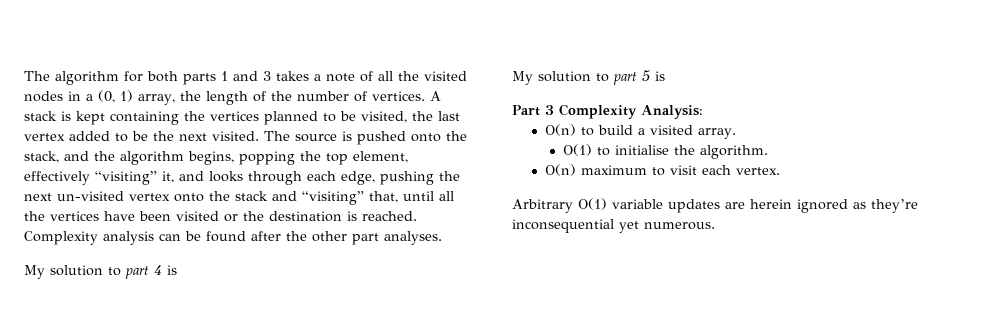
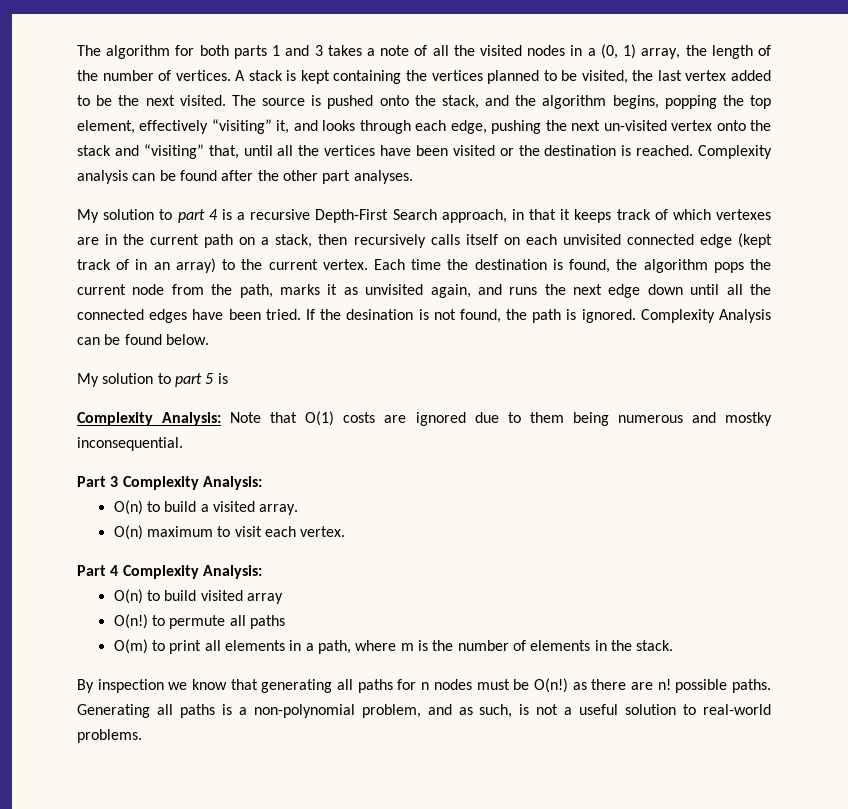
- My solution to part 4 is
+ My solution to part 4 is a recursive Depth-First Search approach, in that it keeps track of which vertexes are in the current path on a stack, then recursively calls itself on each unvisited connected edge (kept track of in an array) to the current vertex. Each time the destination is found, the algorithm pops the current node from the path, marks it as unvisited again, and runs the next edge down until all the connected edges have been tried. If the desination is not found, the path is ignored. Complexity Analysis can be found below.
+ Complexity Analysis: Note that O(1) costs are ignored due to them being numerous and mostky inconsequential.
- O(1) to initialise the algorithm.
- Arbitrary O(1) variable updates are herein ignored as they’re inconsequential yet numerous.
+ Part 4 Complexity Analysis:
+ O(n) to build visited array
+ O(n!) to permute all paths
+ O(m) to print all elements in a path, where m is the number of elements in the stack.
+ By inspection we know that generating all paths for n nodes must be O(n!) as there are n! possible paths. Generating all paths is a non-polynomial problem, and as such, is not a useful solution to real-world problems.

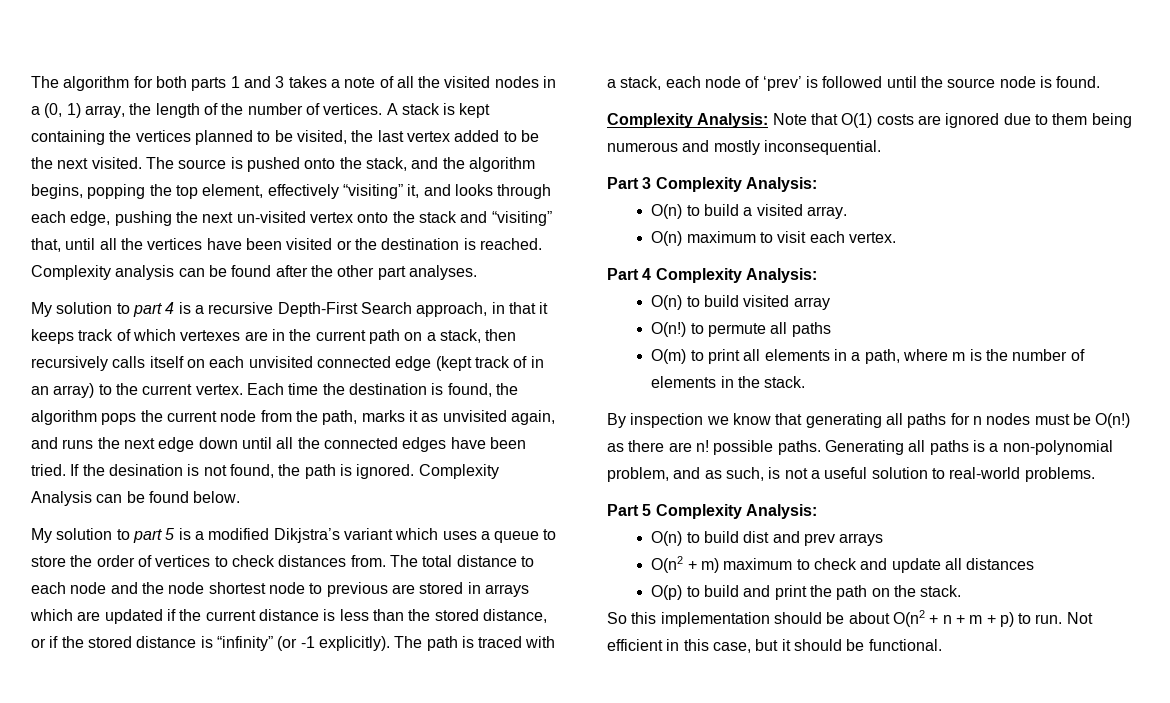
- My solution to part 5 is
+ My solution to part 5 is a modified Dikjstra’s variant which uses a queue to store the order of vertices to check distances from. The total distance to each node and the node shortest node to previous are stored in arrays which are updated if the current distance is less than the stored distance, or if the stored distance is “infinity” (or -1 explicitly). The path is traced with a stack, each node of ‘prev’ is followed until the source node is found.
- Complexity Analysis: Note that O(1) costs are ignored due to them being numerous and mostky inconsequential.
+ Complexity Analysis: Note that O(1) costs are ignored due to them being numerous and mostly inconsequential.
+ Part 5 Complexity Analysis:
+ O(n) to build dist and prev arrays
+ O(n2 + m) maximum to check and update all distances
+ O(p) to build and print the path on the stack.
+ So this implementation should be about O(n2 + n + m + p) to run. Not efficient in this case, but it should be functional.

